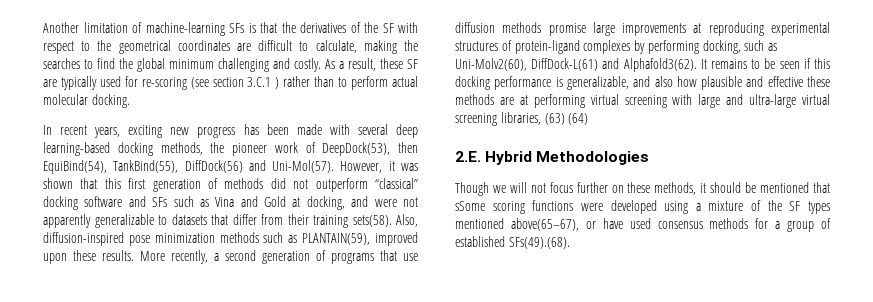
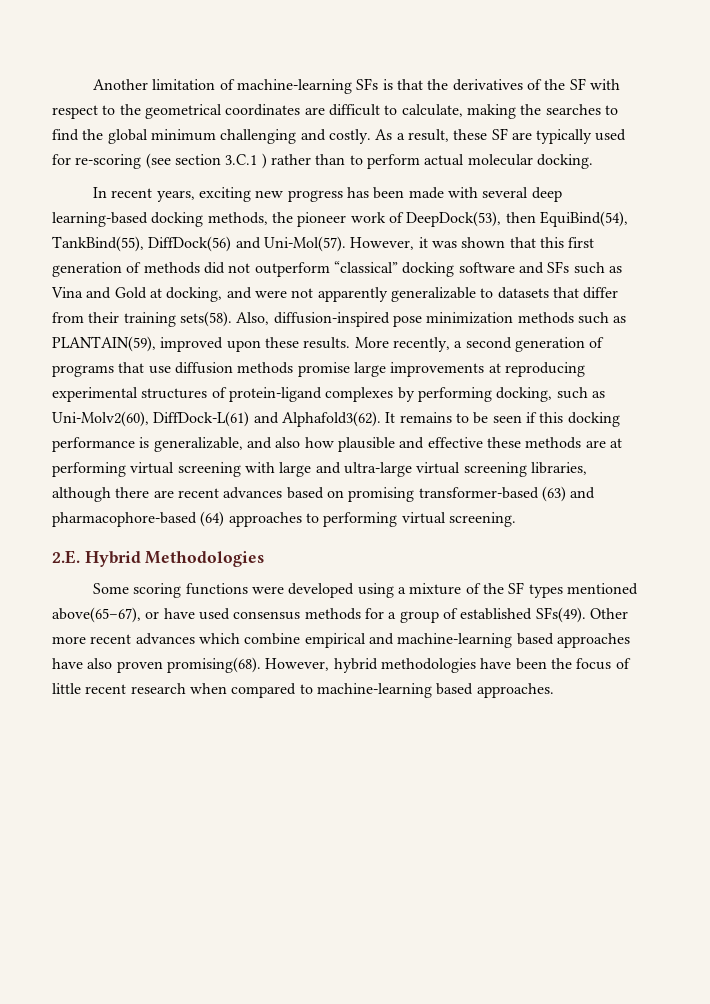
- It remains to be seen if this docking performance is generalizable, and also how plausible and effective these methods are at performing virtual screening with large and ultra-large virtual screening libraries, (63) (64)
+ It remains to be seen if this docking performance is generalizable, and also how plausible and effective these methods are at performing virtual screening with large and ultra-large virtual screening libraries, although there are recent advances based on promising transformer-based (63) and pharmacophore-based (64) approaches to performing virtual screening.
  2.E. Hybrid Methodologies
- Though we will not focus further on these methods, it should be mentioned that sSome scoring functions were developed using a mixture of the SF types mentioned above(65–67), or have used consensus methods for a group of established SFs(49).(68).
+ Some scoring functions were developed using a mixture of the SF types mentioned above(65–67), or have used consensus methods for a group of established SFs(49). Other more recent advances which combine empirical and machine-learning based approaches have also proven promising(68). However, hybrid methodologies have been the focus of little recent research when compared to machine-learning based approaches.

